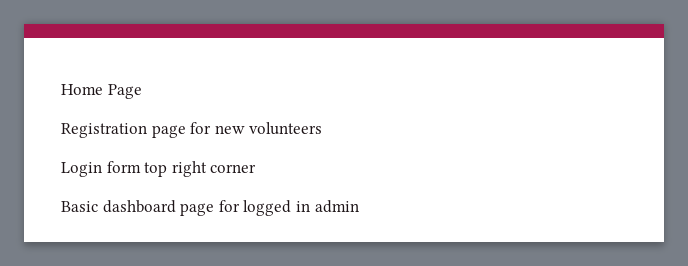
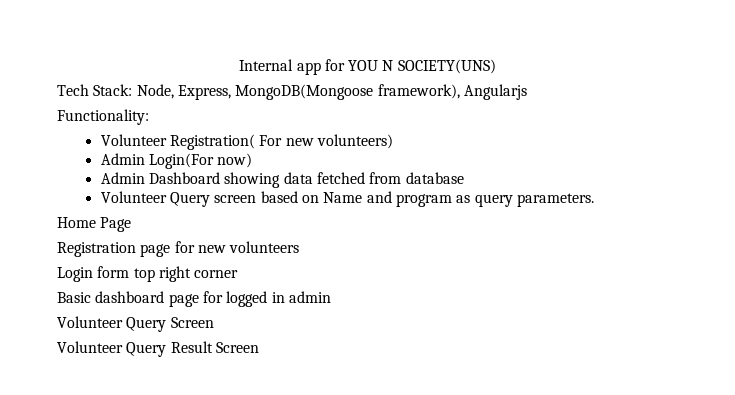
+ Internal app for YOU N SOCIETY(UNS)
+ Tech Stack: Node, Express, MongoDB(Mongoose framework), Angularjs
+ Functionality:
+ Volunteer Registration( For new volunteers)
+ Admin Login(For now)
+ Admin Dashboard showing data fetched from database
+ Volunteer Query screen based on Name and program as query parameters.
+ Volunteer Query Screen
+ Volunteer Query Result Screen

